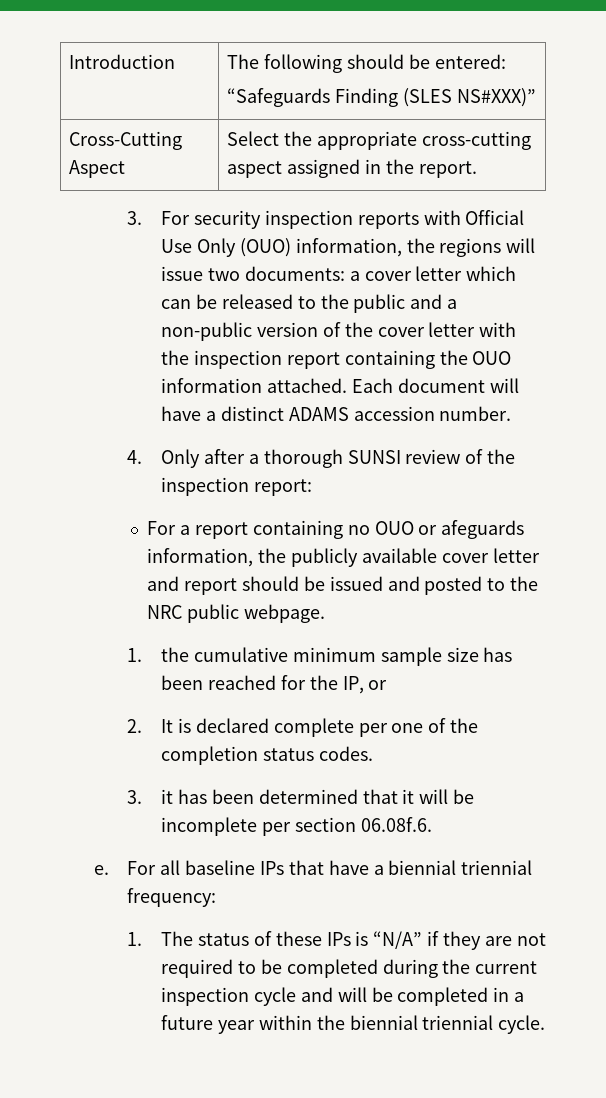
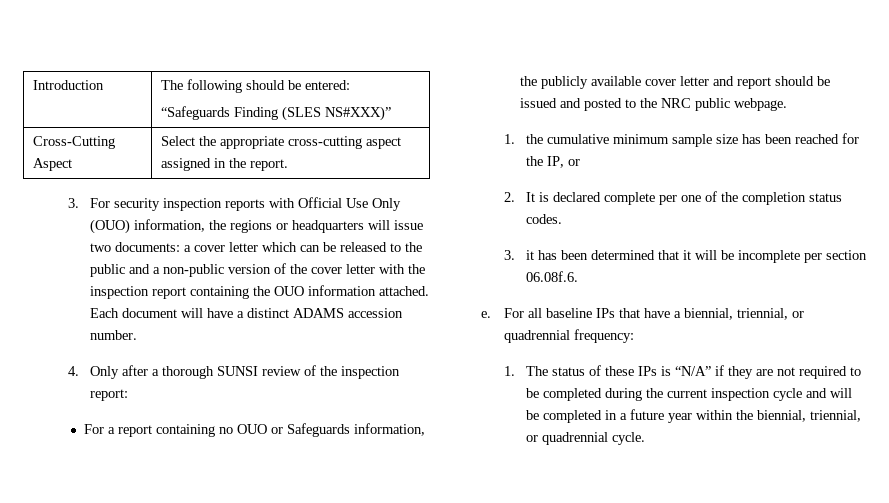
- 3. For security inspection reports with Official Use Only (OUO) information, the regions will issue two documents: a cover letter which can be released to the public and a non-public version of the cover letter with the inspection report containing the OUO information attached.
+ 3. For security inspection reports with Official Use Only (OUO) information, the regions or headquarters will issue two documents: a cover letter which can be released to the public and a non-public version of the cover letter with the inspection report containing the OUO information attached.
- For a report containing no OUO or afeguards information, the publicly available cover letter and report should be issued and posted to the NRC public webpage.
+ For a report containing no OUO or Safeguards information, the publicly available cover letter and report should be issued and posted to the NRC public webpage.
- For all baseline IPs that have a biennial triennial frequency:
+ For all baseline IPs that have a biennial, triennial, or quadrennial frequency:
- 1. The status of these IPs is “N/A” if they are not required to be completed during the current inspection cycle and will be completed in a future year within the biennial triennial cycle.
+ 1. The status of these IPs is “N/A” if they are not required to be completed during the current inspection cycle and will be completed in a future year within the biennial, triennial, or quadrennial cycle.

